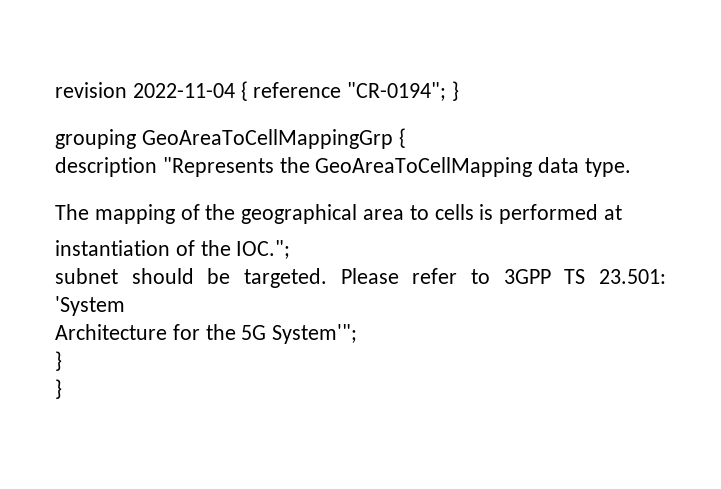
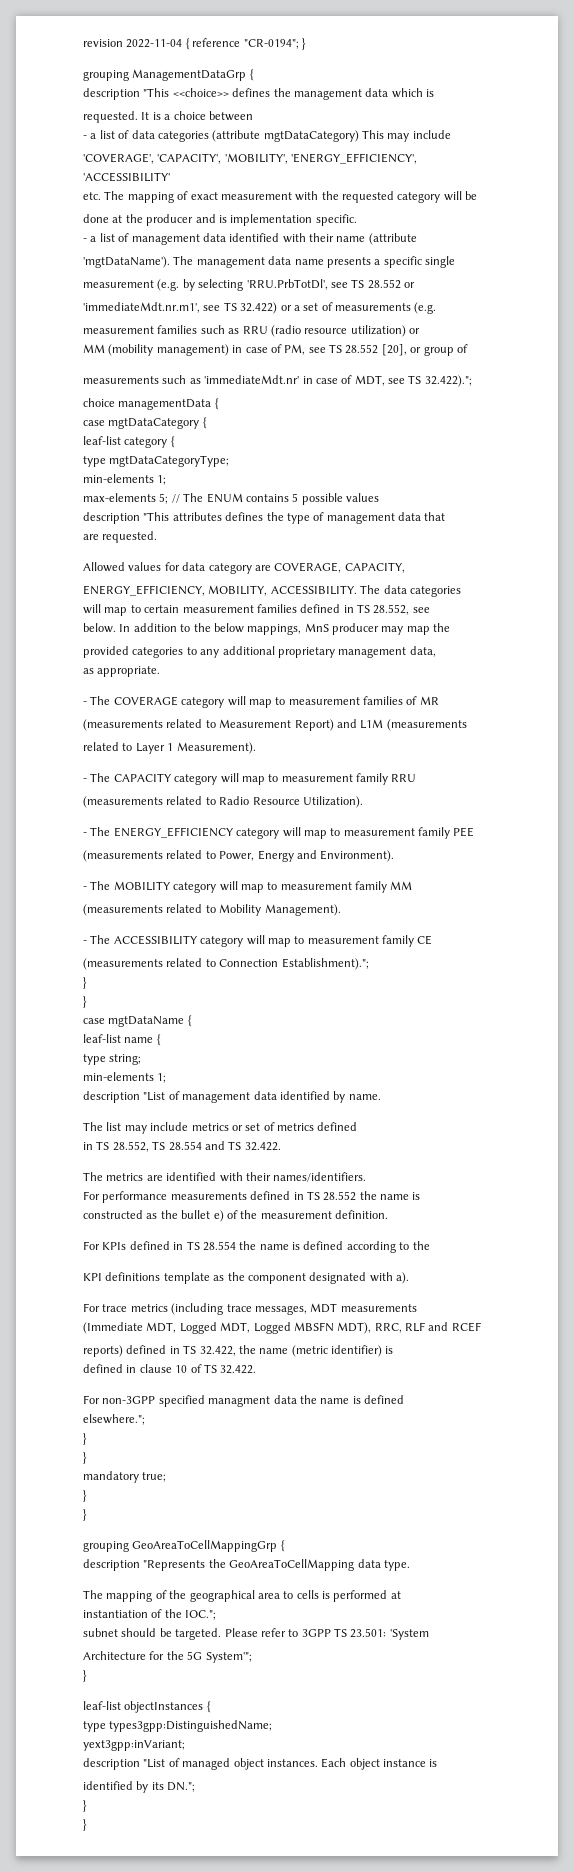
+ grouping ManagementDataGrp {
+ description "This <<choice>> defines the management data which is
+ requested. It is a choice between
+ - a list of data categories (attribute mgtDataCategory) This may include
+ 'COVERAGE', 'CAPACITY', 'MOBILITY', 'ENERGY_EFFICIENCY', 'ACCESSIBILITY'
+ etc. The mapping of exact measurement with the requested category will be
+ done at the producer and is implementation specific.
+ - a list of management data identified with their name (attribute
+ 'mgtDataName'). The management data name presents a specific single
+ measurement (e.g. by selecting 'RRU.PrbTotDl', see TS 28.552 or
+ 'immediateMdt.nr.m1', see TS 32.422) or a set of measurements (e.g.
+ measurement families such as RRU (radio resource utilization) or
+ MM (mobility management) in case of PM, see TS 28.552 [20], or group of
+ measurements such as 'immediateMdt.nr' in case of MDT, see TS 32.422).";
+ choice managementData {
+ case mgtDataCategory {
+ leaf-list category {
+ type mgtDataCategoryType;
+ min-elements 1;
+ max-elements 5; // The ENUM contains 5 possible values
+ description "This attributes defines the type of management data that
+ are requested.
+ Allowed values for data category are COVERAGE, CAPACITY,
+ ENERGY_EFFICIENCY, MOBILITY, ACCESSIBILITY. The data categories
+ will map to certain measurement families defined in TS 28.552, see
+ below. In addition to the below mappings, MnS producer may map the
+ provided categories to any additional proprietary management data,
+ as appropriate.
+ - The COVERAGE category will map to measurement families of MR
+ (measurements related to Measurement Report) and L1M (measurements
+ related to Layer 1 Measurement).
+ - The CAPACITY category will map to measurement family RRU
+ (measurements related to Radio Resource Utilization).
+ - The ENERGY_EFFICIENCY category will map to measurement family PEE
+ (measurements related to Power, Energy and Environment).
+ - The MOBILITY category will map to measurement family MM
+ (measurements related to Mobility Management).
+ - The ACCESSIBILITY category will map to measurement family CE
+ (measurements related to Connection Establishment).";
+ }
+ }
+ case mgtDataName {
+ leaf-list name {
+ type string;
+ min-elements 1;
+ description "List of management data identified by name.
+ The list may include metrics or set of metrics defined
+ in TS 28.552, TS 28.554 and TS 32.422.
+ The metrics are identified with their names/identifiers.
+ For performance measurements defined in TS 28.552 the name is
+ constructed as the bullet e) of the measurement definition.
+ For KPIs defined in TS 28.554 the name is defined according to the
+ KPI definitions template as the component designated with a).
+ For trace metrics (including trace messages, MDT measurements
+ (Immediate MDT, Logged MDT, Logged MBSFN MDT), RRC, RLF and RCEF
+ reports) defined in TS 32.422, the name (metric identifier) is
+ defined in clause 10 of TS 32.422.
+ For non-3GPP specified managment data the name is defined
+ elsewhere.";
+ }
+ }
+ mandatory true;
+ }
+ }
  Architecture for the 5G System'";
+ }
+ leaf-list objectInstances {
+ type types3gpp:DistinguishedName;
+ yext3gpp:inVariant;
+ description "List of managed object instances. Each object instance is
+ identified by its DN.";

